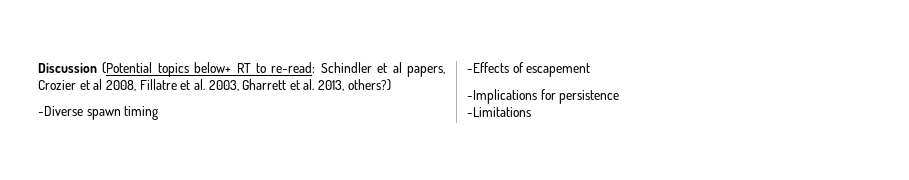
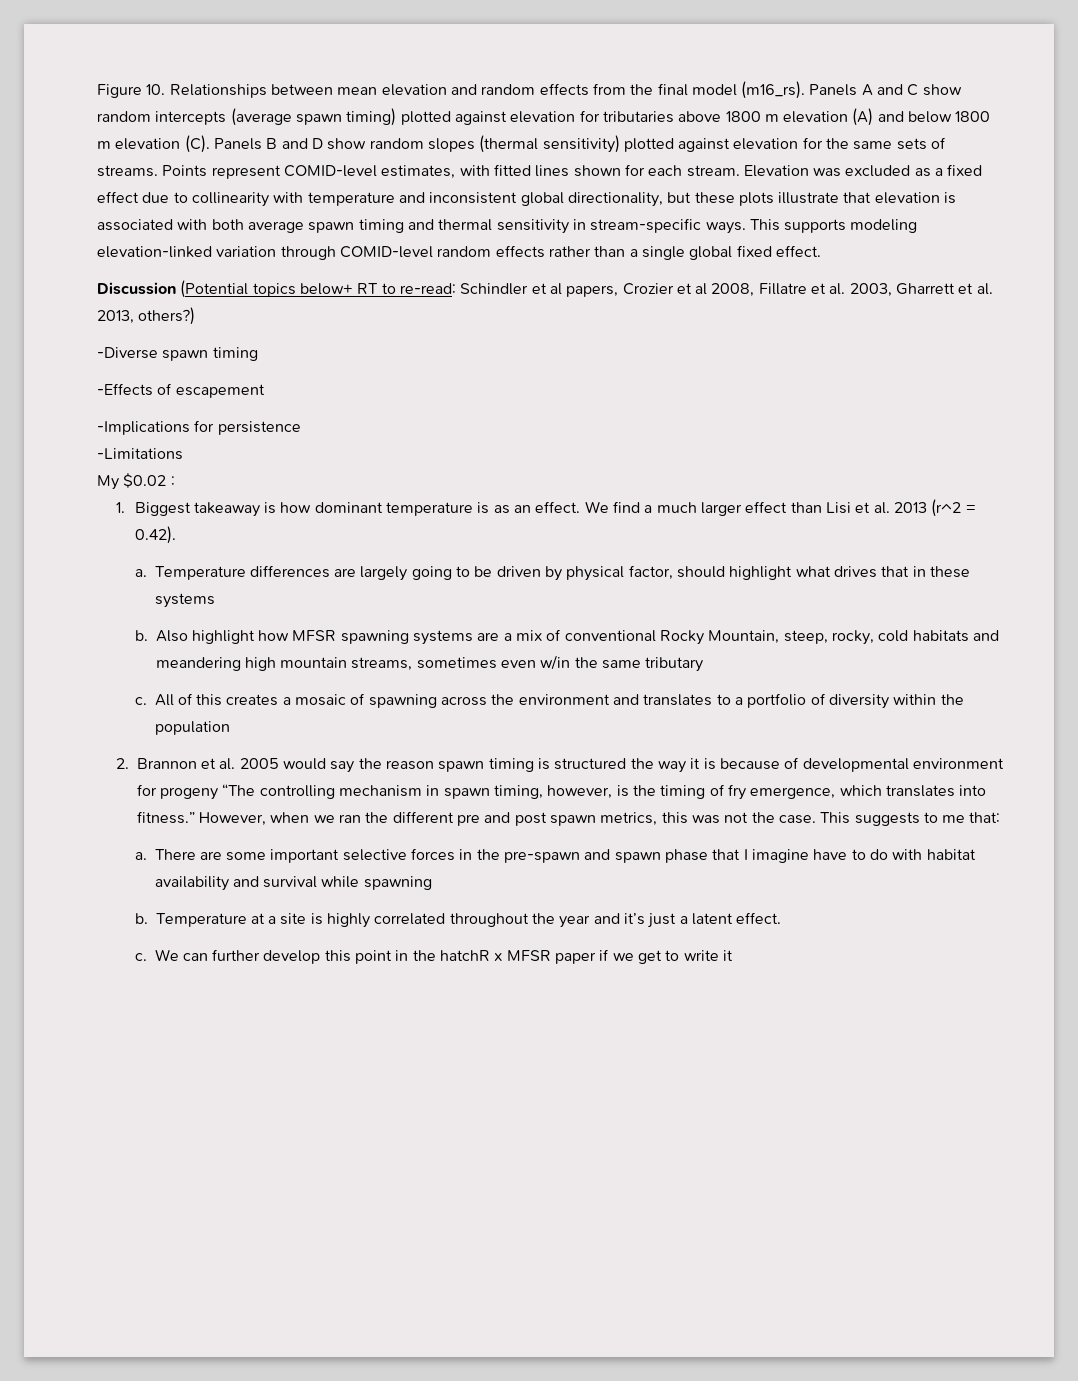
+ Figure 10. Relationships between mean elevation and random effects from the final model (m16_rs). Panels A and C show random intercepts (average spawn timing) plotted against elevation for tributaries above 1800 m elevation (A) and below 1800 m elevation (C). Panels B and D show random slopes (thermal sensitivity) plotted against elevation for the same sets of streams. Points represent COMID-level estimates, with fitted lines shown for each stream. Elevation was excluded as a fixed effect due to collinearity with temperature and inconsistent global directionality, but these plots illustrate that elevation is associated with both average spawn timing and thermal sensitivity in stream-specific ways. This supports modeling elevation-linked variation through COMID-level random effects rather than a single global fixed effect.
+ My $0.02 :
+ 1. Biggest takeaway is how dominant temperature is as an effect. We find a much larger effect than Lisi et al. 2013 (r^2 = 0.42).
+ a. Temperature differences are largely going to be driven by physical factor, should highlight what drives that in these systems
+ b. Also highlight how MFSR spawning systems are a mix of conventional Rocky Mountain, steep, rocky, cold habitats and meandering high mountain streams, sometimes even w/in the same tributary
+ c. All of this creates a mosaic of spawning across the environment and translates to a portfolio of diversity within the population
+ 2. Brannon et al. 2005 would say the reason spawn timing is structured the way it is because of developmental environment for progeny “The controlling mechanism in spawn timing, however, is the timing of fry emergence, which translates into fitness.” However, when we ran the different pre and post spawn metrics, this was not the case. This suggests to me that:
+ a. There are some important selective forces in the pre-spawn and spawn phase that I imagine have to do with habitat availability and survival while spawning
+ b. Temperature at a site is highly correlated throughout the year and it’s just a latent effect.
+ c. We can further develop this point in the hatchR x MFSR paper if we get to write it

